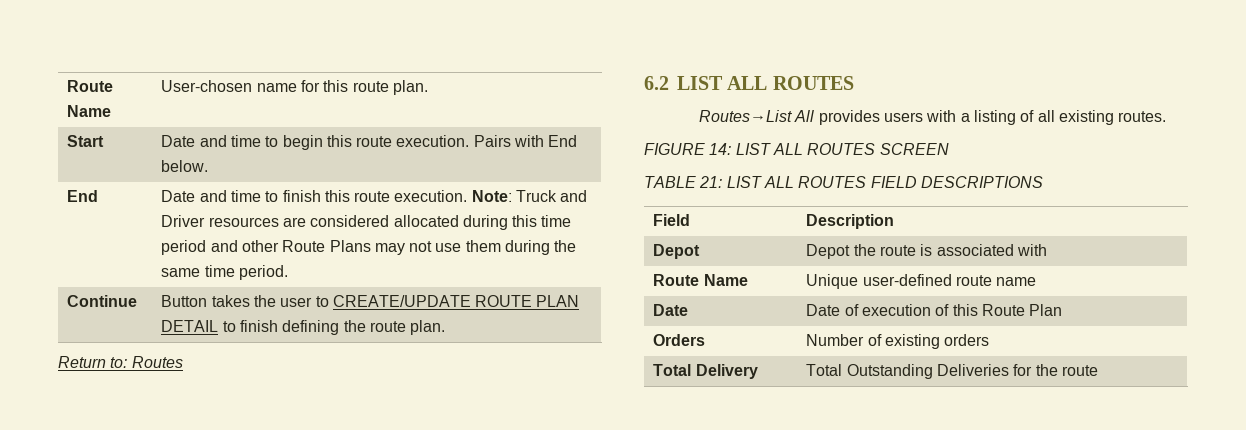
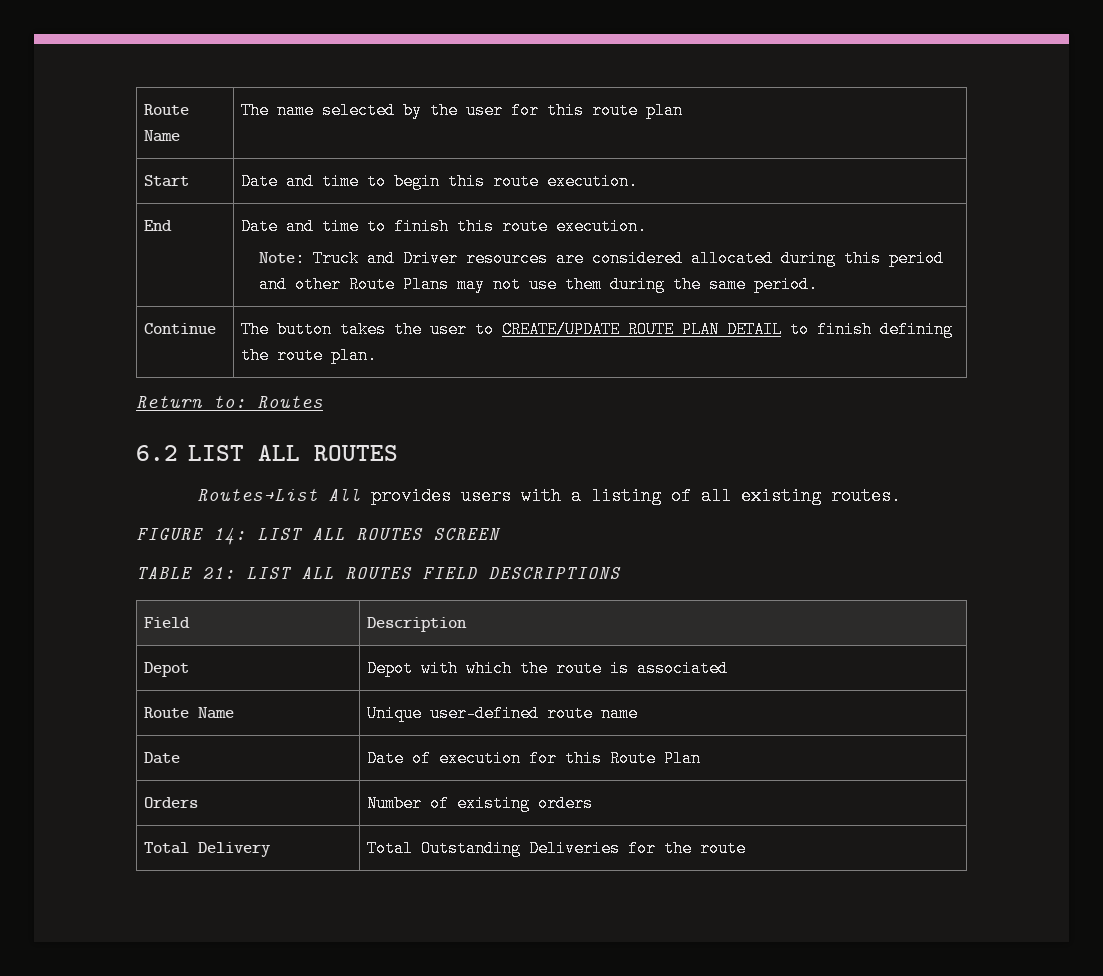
- Route Name | User-chosen name for this route plan.
+ Route Name | The name selected by the user for this route plan
- Start | Date and time to begin this route execution. Pairs with End below.
+ Start | Date and time to begin this route execution.
- End | Date and time to finish this route execution. Note: Truck and Driver resources are considered allocated during this time period and other Route Plans may not use them during the same time period.
+ End | Date and time to finish this route execution.
+ Note: Truck and Driver resources are considered allocated during this period and other Route Plans may not use them during the same period.
- Continue | Button takes the user to CREATE/UPDATE ROUTE PLAN DETAIL to finish defining the route plan.
+ Continue | The button takes the user to CREATE/UPDATE ROUTE PLAN DETAIL to finish defining the route plan.
- Depot | Depot the route is associated with
+ Depot | Depot with which the route is associated
- Date | Date of execution of this Route Plan
+ Date | Date of execution for this Route Plan

